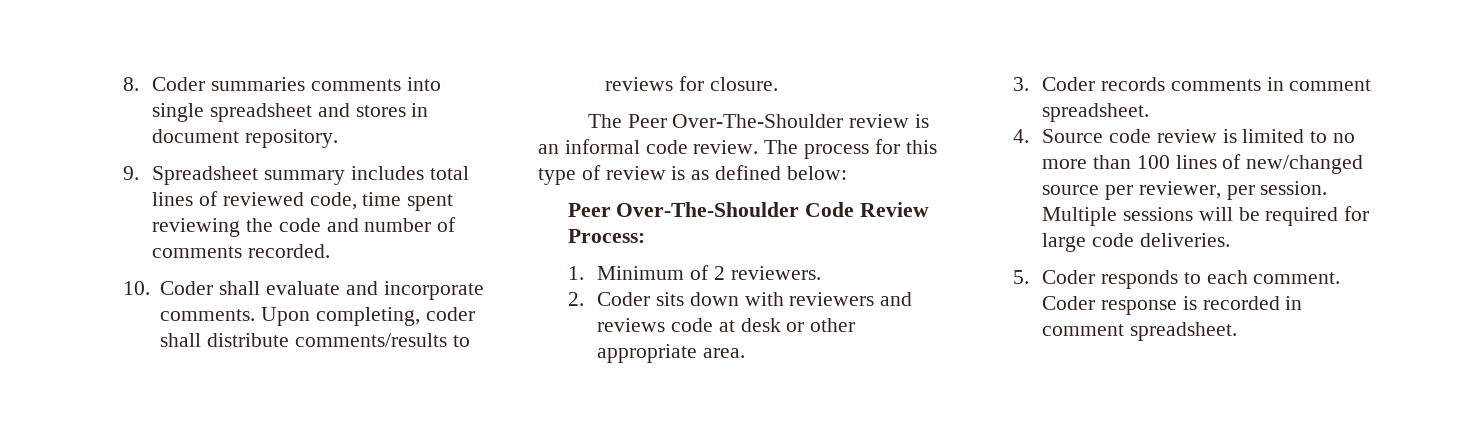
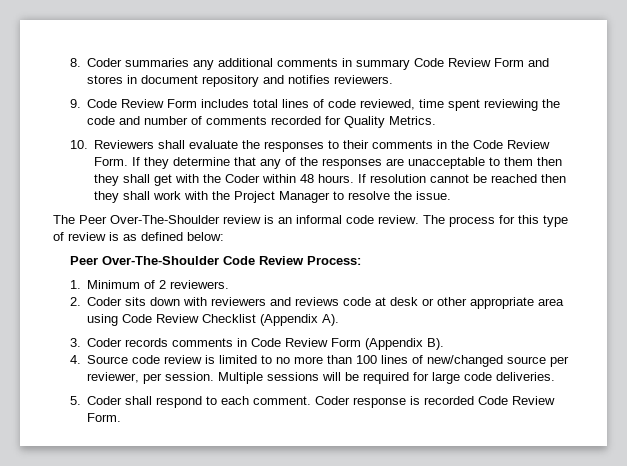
- 8. Coder summaries comments into single spreadsheet and stores in document repository.
- 9. Spreadsheet summary includes total lines of reviewed code, time spent reviewing the code and number of comments recorded.
+ 8. Coder summaries any additional comments in summary Code Review Form and stores in document repository and notifies reviewers.
+ 9. Code Review Form includes total lines of code reviewed, time spent reviewing the code and number of comments recorded for Quality Metrics.
- 10. Coder shall evaluate and incorporate comments. Upon completing, coder shall distribute comments/results to reviews for closure.
+ 10. Reviewers shall evaluate the responses to their comments in the Code Review Form. If they determine that any of the responses are unacceptable to them then they shall get with the Coder within 48 hours. If resolution cannot be reached then they shall work with the Project Manager to resolve the issue.
- 2. Coder sits down with reviewers and reviews code at desk or other appropriate area.
+ 2. Coder sits down with reviewers and reviews code at desk or other appropriate area using Code Review Checklist (Appendix A).
- 3. Coder records comments in comment spreadsheet.
+ 3. Coder records comments in Code Review Form (Appendix B).
- 5. Coder responds to each comment.
+ 5. Coder shall respond to each comment.
- Coder response is recorded in comment spreadsheet.
+ Coder response is recorded Code Review Form.

